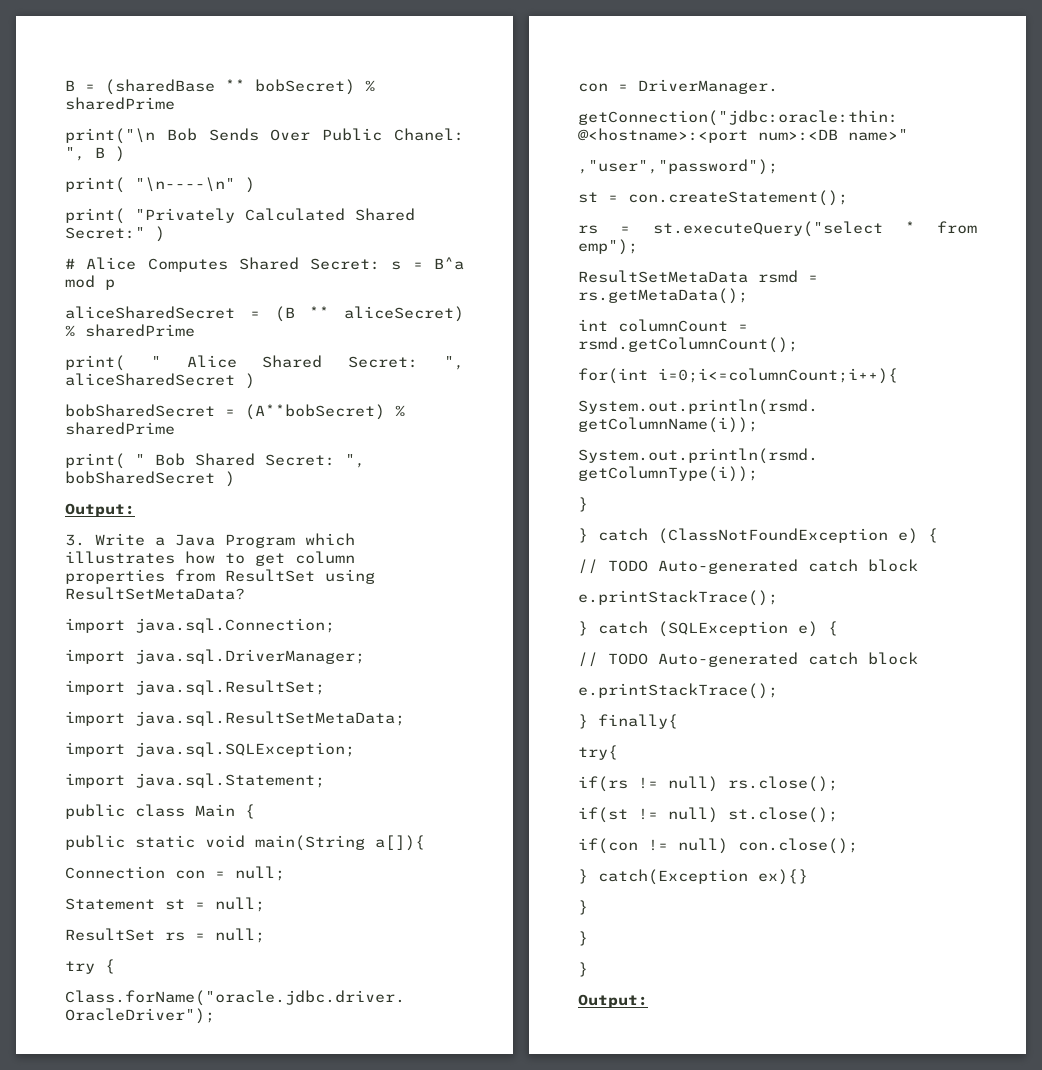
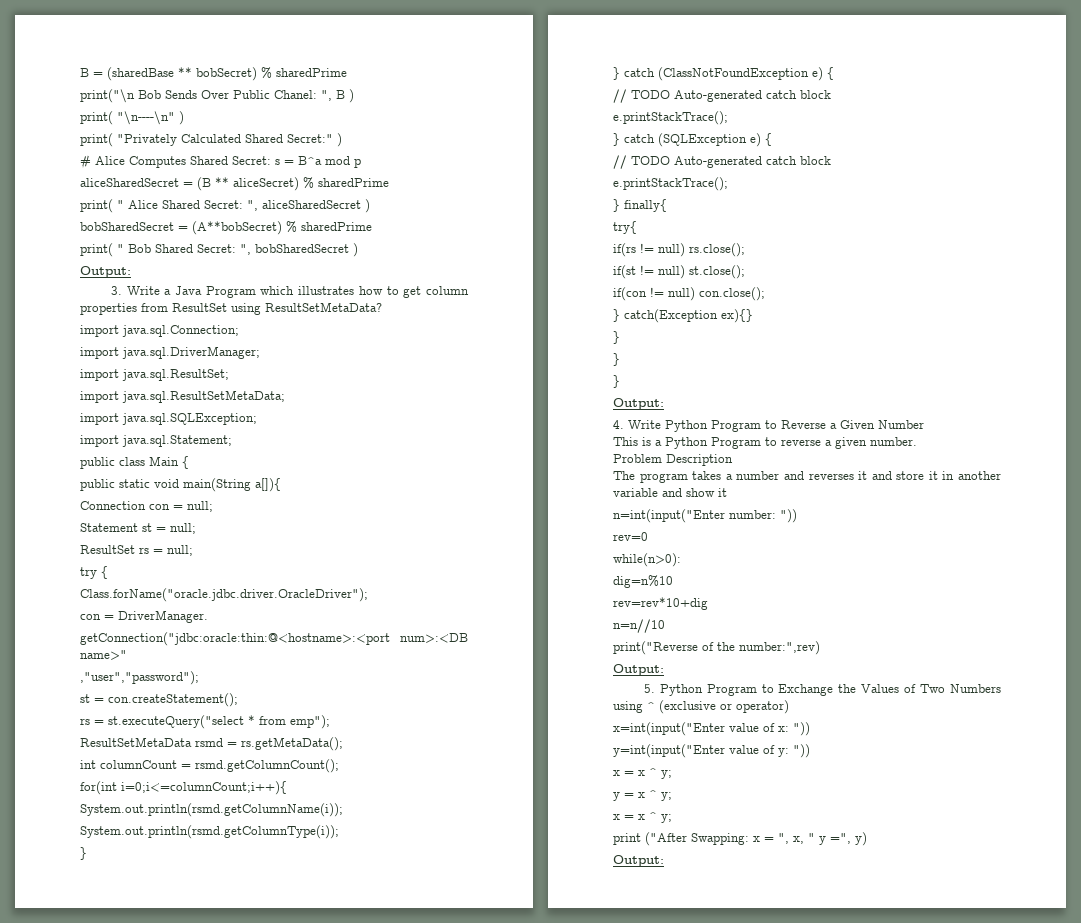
+ 4. Write Python Program to Reverse a Given Number
+ This is a Python Program to reverse a given number.
+ Problem Description
+ The program takes a number and reverses it and store it in another variable and show it
+ n=int(input("Enter number: "))
+ rev=0
+ while(n>0):
+ dig=n%10
+ rev=rev*10+dig
+ n=n//10
+ print("Reverse of the number:",rev)
+ Output:
+ 5. Python Program to Exchange the Values of Two Numbers using ^ (exclusive or operator)
+ x=int(input("Enter value of x: "))
+ y=int(input("Enter value of y: "))
+ x = x ^ y;
+ y = x ^ y;
+ x = x ^ y;
+ print ("After Swapping: x = ", x, " y =", y)
+ Output:

